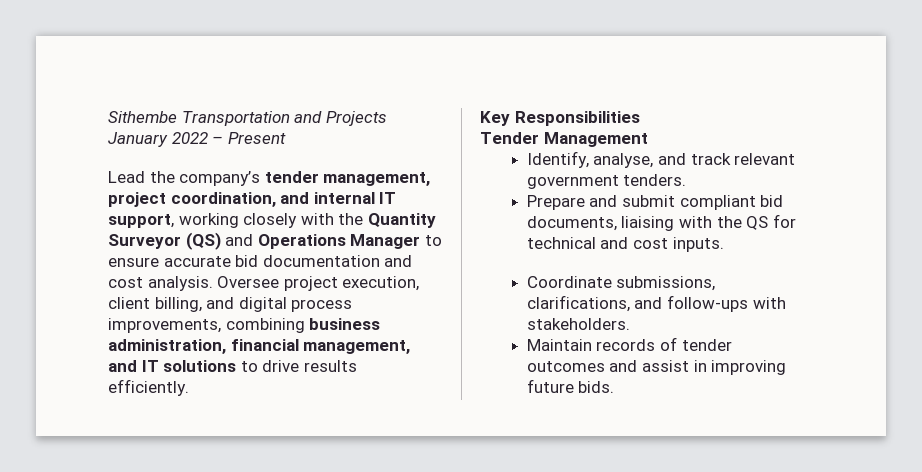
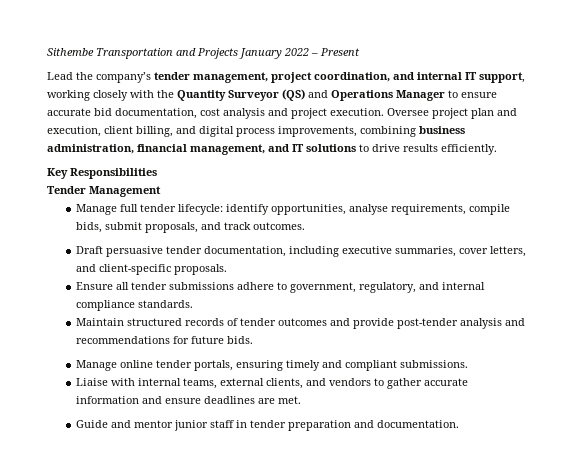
- Lead the company’s tender management, project coordination, and internal IT support, working closely with the Quantity Surveyor (QS) and Operations Manager to ensure accurate bid documentation and cost analysis. Oversee project execution, client billing, and digital process improvements, combining business administration, financial management, and IT solutions to drive results efficiently.
+ Lead the company’s tender management, project coordination, and internal IT support, working closely with the Quantity Surveyor (QS) and Operations Manager to ensure accurate bid documentation, cost analysis and project execution. Oversee project plan and execution, client billing, and digital process improvements, combining business administration, financial management, and IT solutions to drive results efficiently.
- Identify, analyse, and track relevant government tenders.
- Prepare and submit compliant bid documents, liaising with the QS for technical and cost inputs.
- Coordinate submissions, clarifications, and follow-ups with stakeholders.
+ Manage full tender lifecycle: identify opportunities, analyse requirements, compile bids, submit proposals, and track outcomes.
+ Draft persuasive tender documentation, including executive summaries, cover letters, and client-specific proposals.
+ Ensure all tender submissions adhere to government, regulatory, and internal compliance standards.
- Maintain records of tender outcomes and assist in improving future bids.
+ Maintain structured records of tender outcomes and provide post-tender analysis and recommendations for future bids.
+ Manage online tender portals, ensuring timely and compliant submissions.
+ Liaise with internal teams, external clients, and vendors to gather accurate information and ensure deadlines are met.
+ Guide and mentor junior staff in tender preparation and documentation.

